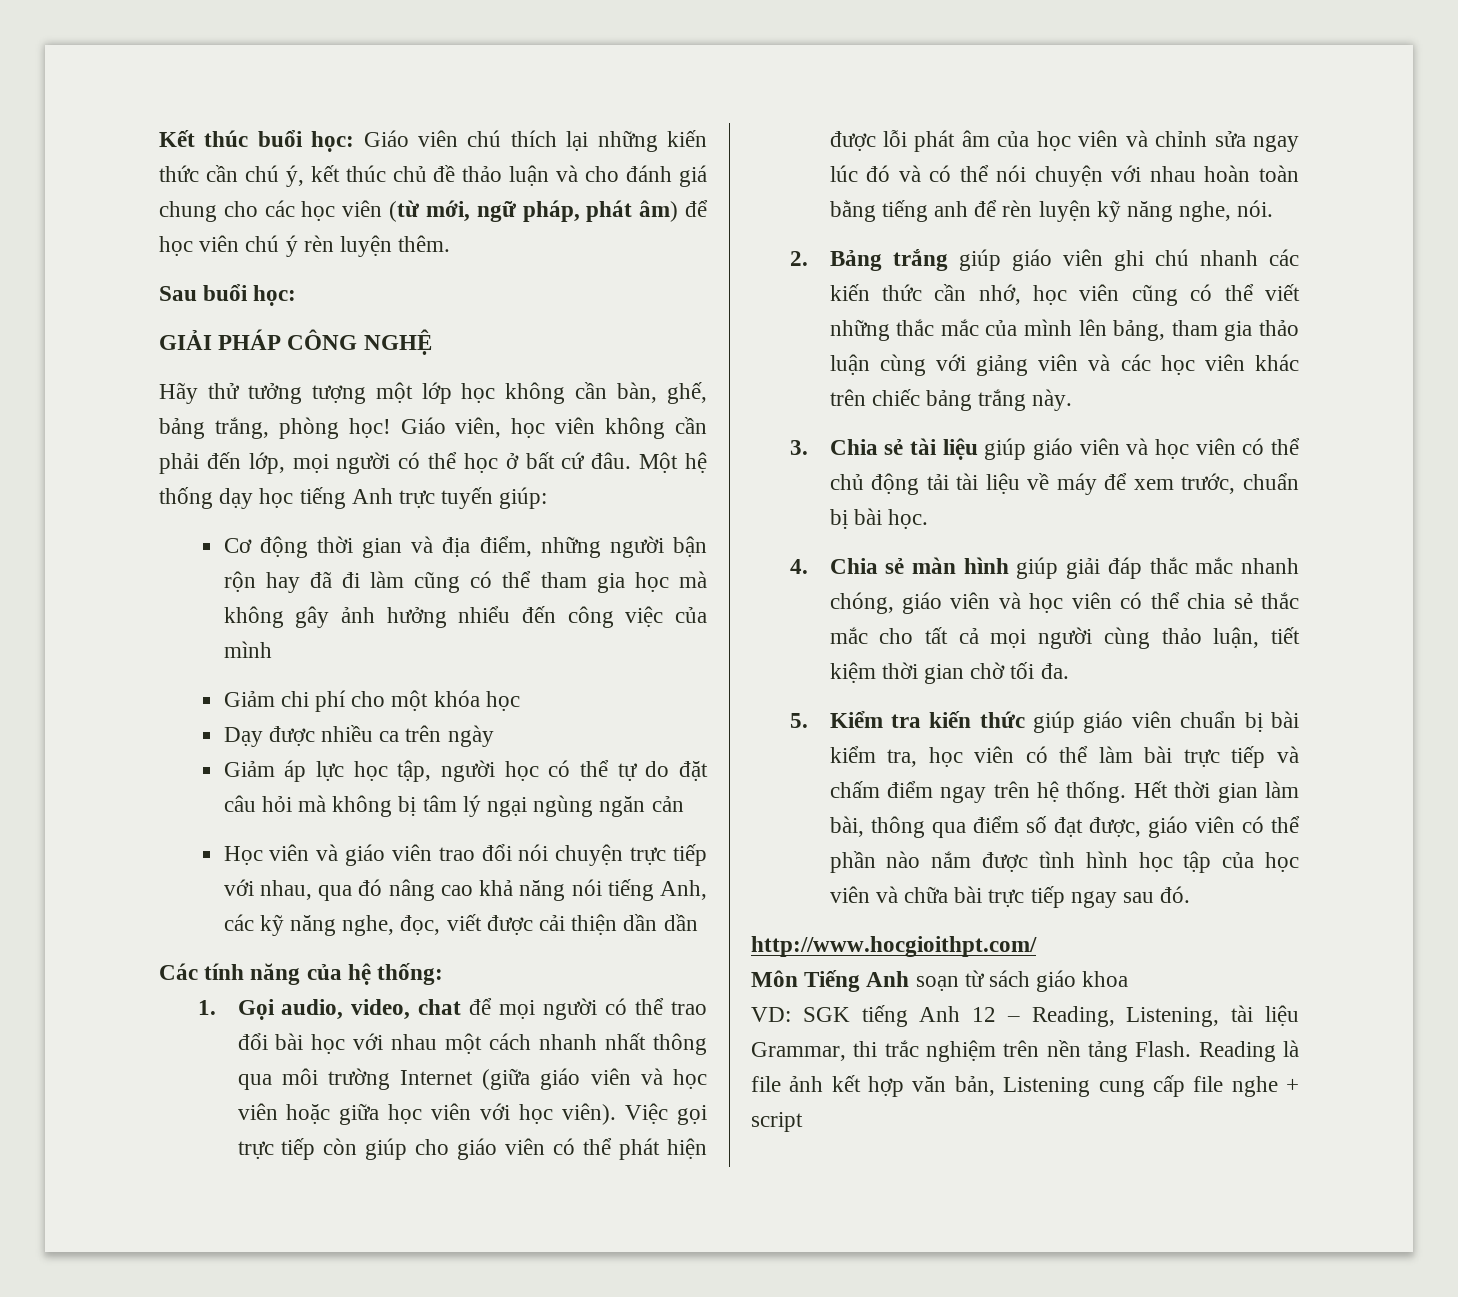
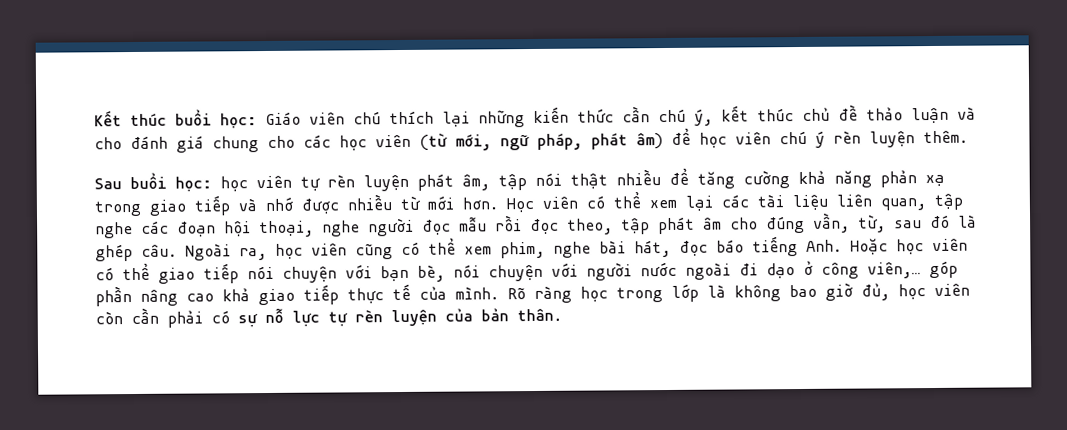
- Sau buổi học:
- GIẢI PHÁP CÔNG NGHỆ
- Hãy thử tưởng tượng một lớp học không cần bàn, ghế, bảng trắng, phòng học! Giáo viên, học viên không cần phải đến lớp, mọi người có thể học ở bất cứ đâu. Một hệ thống dạy học tiếng Anh trực tuyến giúp:
- Cơ động thời gian và địa điểm, những người bận rộn hay đã đi làm cũng có thể tham gia học mà không gây ảnh hưởng nhiểu đến công việc của mình
- Giảm chi phí cho một khóa học
- Dạy được nhiều ca trên ngày
- Giảm áp lực học tập, người học có thể tự do đặt câu hỏi mà không bị tâm lý ngại ngùng ngăn cản
- Học viên và giáo viên trao đổi nói chuyện trực tiếp với nhau, qua đó nâng cao khả năng nói tiếng Anh, các kỹ năng nghe, đọc, viết được cải thiện dần dần
- Các tính năng của hệ thống:
- 1. Gọi audio, video, chat để mọi người có thể trao đổi bài học với nhau một cách nhanh nhất thông qua môi trường Internet (giữa giáo viên và học viên hoặc giữa học viên với học viên). Việc gọi trực tiếp còn giúp cho giáo viên có thể phát hiện được lỗi phát âm của học viên và chỉnh sửa ngay lúc đó và có thể nói chuyện với nhau hoàn toàn bằng tiếng anh để rèn luyện kỹ năng nghe, nói.
- 2. Bảng trắng giúp giáo viên ghi chú nhanh các kiến thức cần nhớ, học viên cũng có thể viết những thắc mắc của mình lên bảng, tham gia thảo luận cùng với giảng viên và các học viên khác trên chiếc bảng trắng này.
- 3. Chia sẻ tài liệu giúp giáo viên và học viên có thể chủ động tải tài liệu về máy để xem trước, chuẩn bị bài học.
- 4. Chia sẻ màn hình giúp giải đáp thắc mắc nhanh chóng, giáo viên và học viên có thể chia sẻ thắc mắc cho tất cả mọi người cùng thảo luận, tiết kiệm thời gian chờ tối đa.
- 5. Kiểm tra kiến thức giúp giáo viên chuẩn bị bài kiểm tra, học viên có thể làm bài trực tiếp và chấm điểm ngay trên hệ thống. Hết thời gian làm bài, thông qua điểm số đạt được, giáo viên có thể phần nào nắm được tình hình học tập của học viên và chữa bài trực tiếp ngay sau đó.
- http://www.hocgioithpt.com/
- Môn Tiếng Anh soạn từ sách giáo khoa
- VD: SGK tiếng Anh 12 – Reading, Listening, tài liệu Grammar, thi trắc nghiệm trên nền tảng Flash. Reading là file ảnh kết hợp văn bản, Listening cung cấp file nghe + script
+ Sau buổi học: học viên tự rèn luyện phát âm, tập nói thật nhiều để tăng cường khả năng phản xạ trong giao tiếp và nhớ được nhiều từ mới hơn. Học viên có thể xem lại các tài liệu liên quan, tập nghe các đoạn hội thoại, nghe người đọc mẫu rồi đọc theo, tập phát âm cho đúng vần, từ, sau đó là ghép câu. Ngoài ra, học viên cũng có thể xem phim, nghe bài hát, đọc báo tiếng Anh. Hoặc học viên có thể giao tiếp nói chuyện với bạn bè, nói chuyện với người nước ngoài đi dạo ở công viên,… góp phần nâng cao khả giao tiếp thực tế của mình. Rõ ràng học trong lớp là không bao giờ đủ, học viên còn cần phải có sự nỗ lực tự rèn luyện của bản thân.

